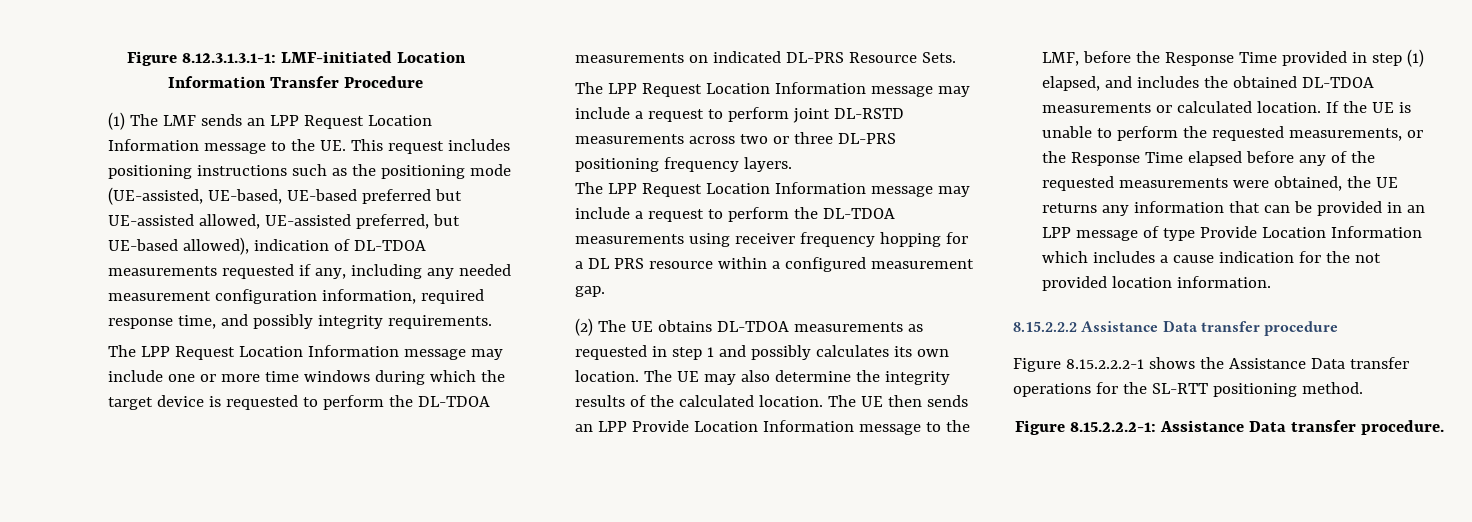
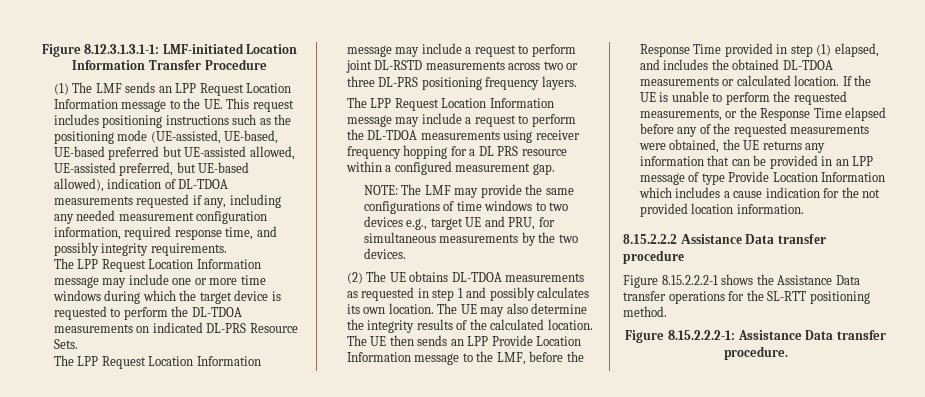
+ NOTE: The LMF may provide the same configurations of time windows to two devices e.g., target UE and PRU, for simultaneous measurements by the two devices.

